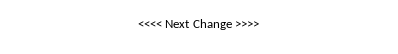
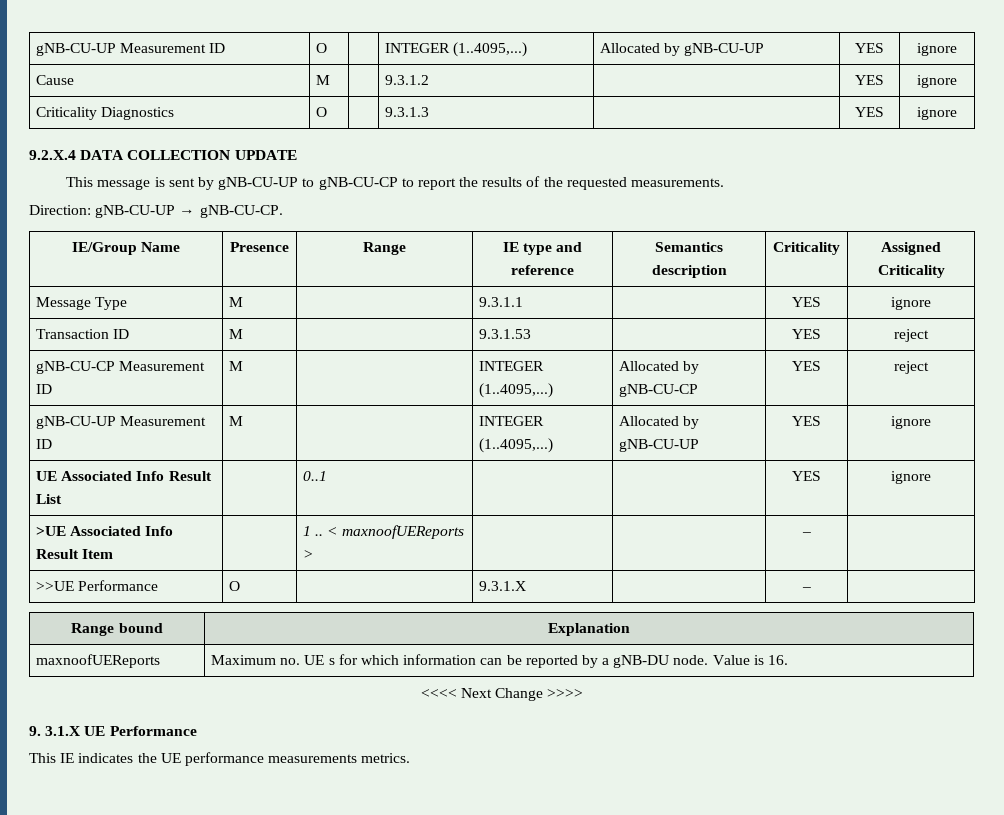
+ gNB-CU-UP Measurement ID | O | | INTEGER (1..4095,...) | Allocated by gNB-CU-UP | YES | ignore
+ Cause | M | | 9.3.1.2 | | YES | ignore
+ Criticality Diagnostics | O | | 9.3.1.3 | | YES | ignore
+ 9.2.X.4 DATA COLLECTION UPDATE
+ This message is sent by gNB-CU-UP to gNB-CU-CP to report the results of the requested measurements.
+ Direction: gNB-CU-UP → gNB-CU-CP.
+ IE/Group Name | Presence | Range | IE type and reference | Semantics description | Criticality | Assigned Criticality
+ Message Type | M | | 9.3.1.1 | | YES | ignore
+ Transaction ID | M | | 9.3.1.53 | | YES | reject
+ gNB-CU-CP Measurement ID | M | | INTEGER (1..4095,...) | Allocated by gNB-CU-CP | YES | reject
+ gNB-CU-UP Measurement ID | M | | INTEGER (1..4095,...) | Allocated by gNB-CU-UP | YES | ignore
+ UE Associated Info Result List | | 0..1 | | | YES | ignore
+ >UE Associated Info Result Item | | 1 .. < maxnoofUEReports > | | | – |
+ >>UE Performance | O | | 9.3.1.X | | – |
+ Range bound | Explanation
+ maxnoofUEReports | Maximum no. UE s for which information can be reported by a gNB-DU node. Value is 16.
  <<<< Next Change >>>>
+ 9. 3.1.X UE Performance
+ This IE indicates the UE performance measurements metrics.

